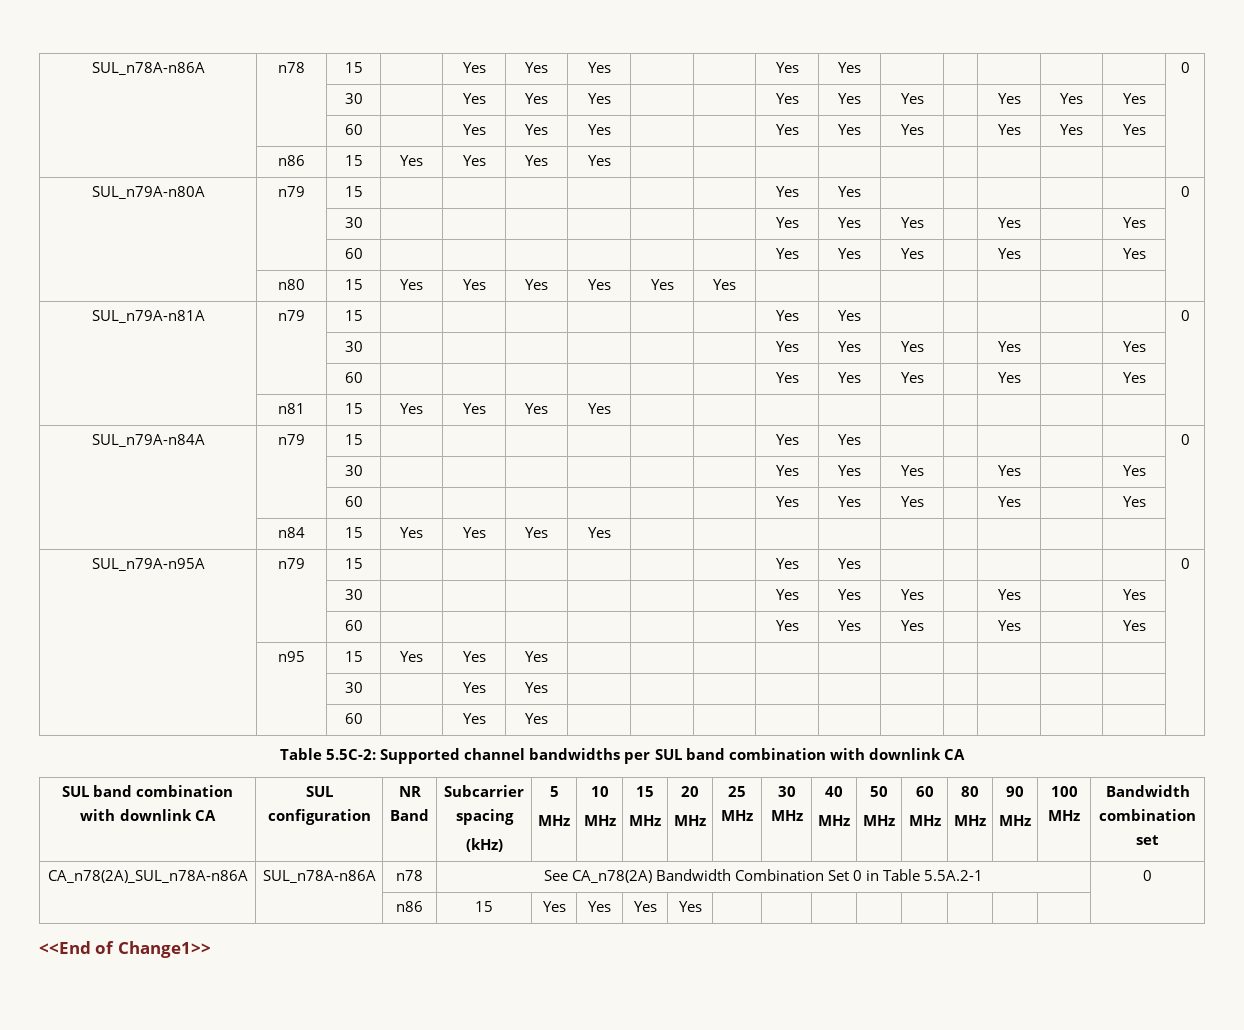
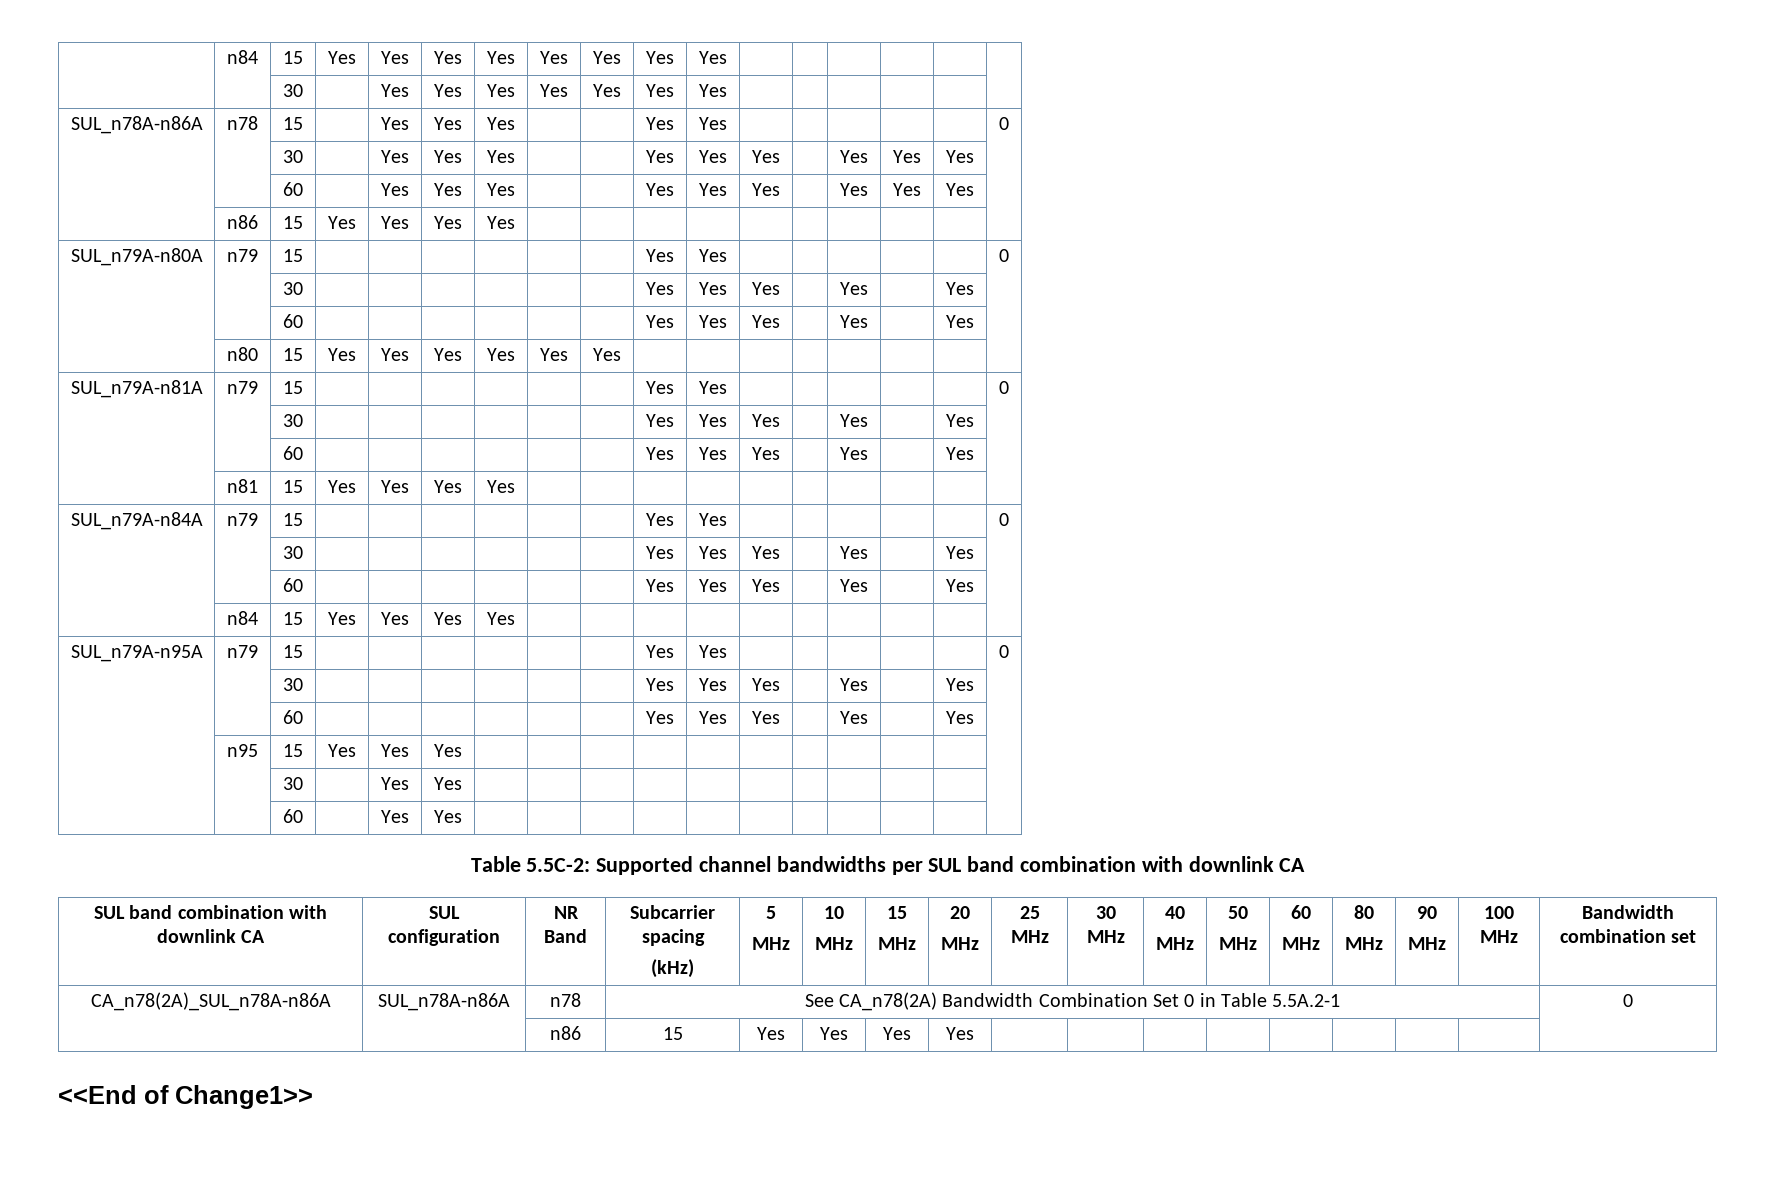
+ | n84 | 15 | Yes | Yes | Yes | Yes | Yes | Yes | Yes | Yes | | | | | |
+ | | 30 | | Yes | Yes | Yes | Yes | Yes | Yes | Yes | | | | | |

